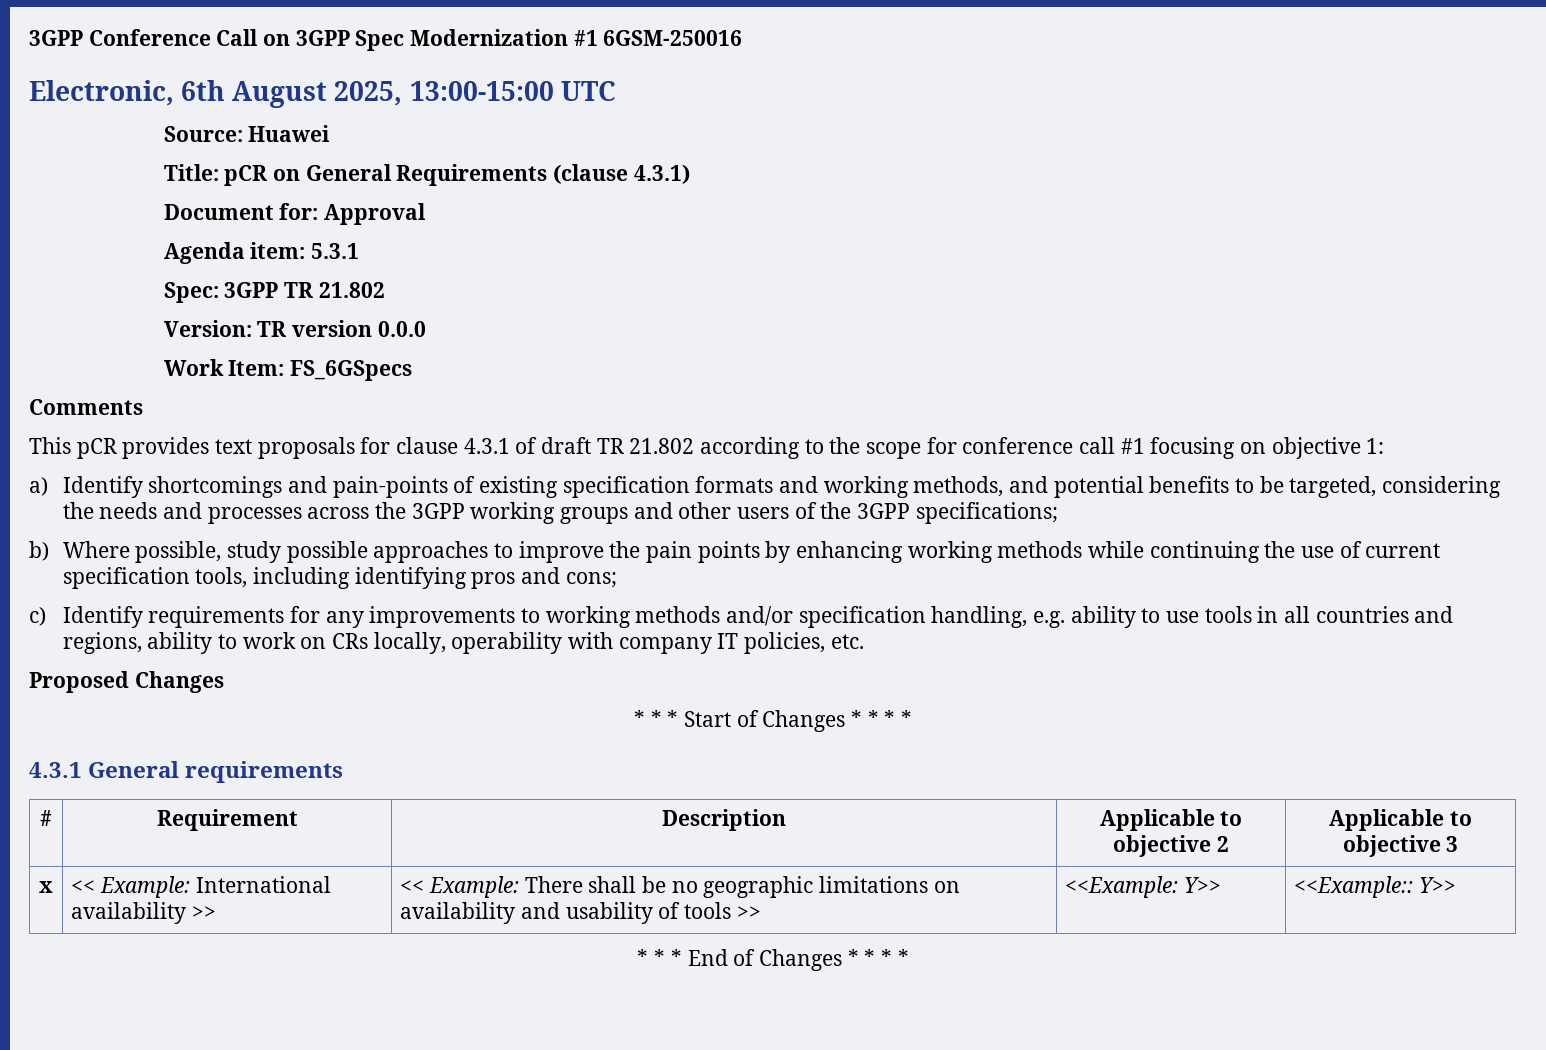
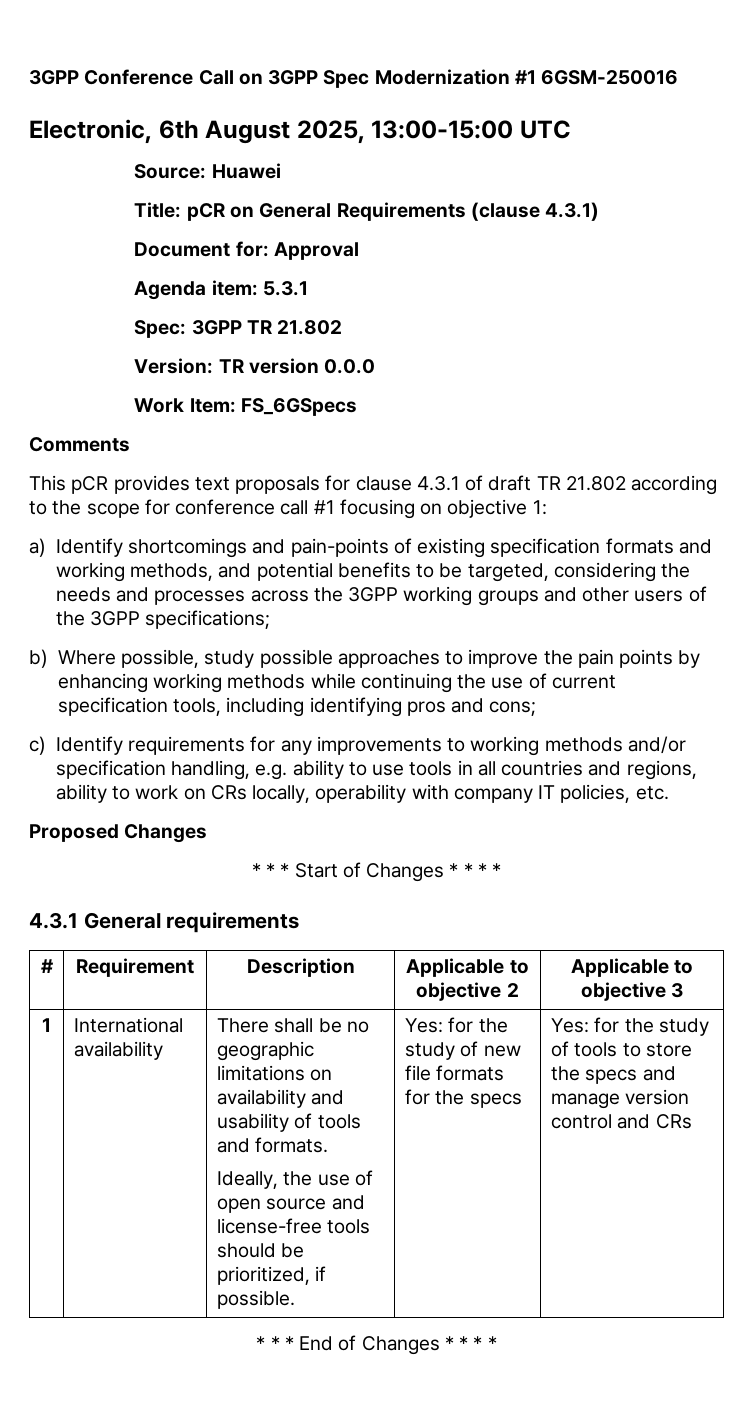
- x | << Example: International availability >> | << Example: There shall be no geographic limitations on availability and usability of tools >> | <<Example: Y>> | <<Example:: Y>>
+ 1 | International availability | There shall be no geographic limitations on availability and usability of tools and formats.
+ Ideally, the use of open source and license-free tools should be prioritized, if possible. | Yes: for the study of new file formats for the specs | Yes: for the study of tools to store the specs and manage version control and CRs

